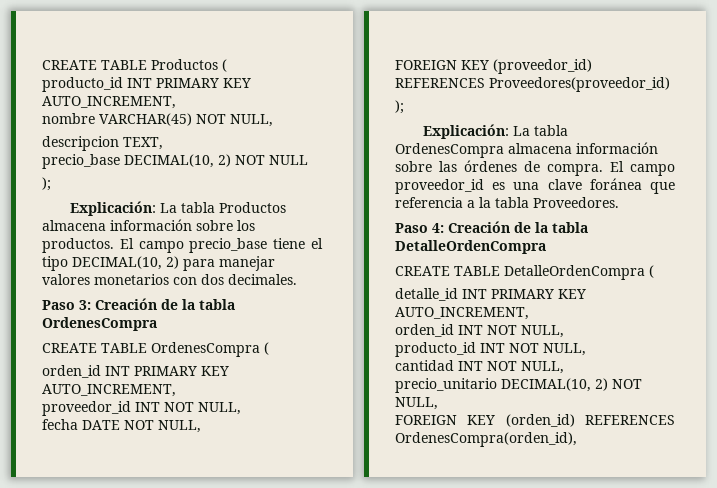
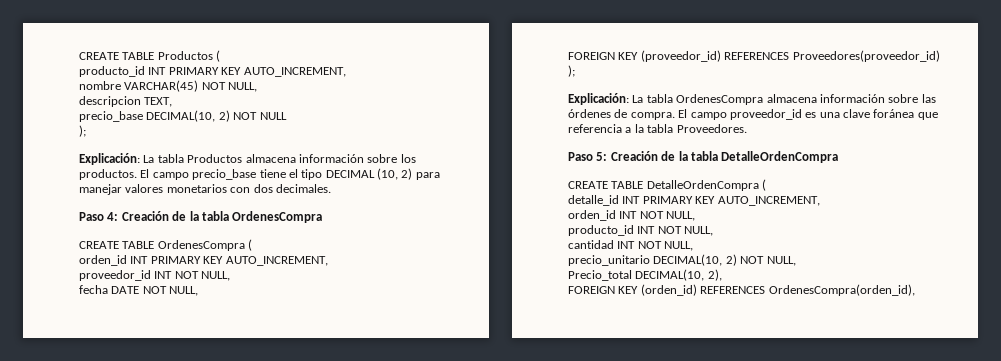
- El campo precio_base tiene el tipo DECIMAL(10, 2) para manejar valores monetarios con dos decimales.
+ El campo precio_base tiene el tipo DECIMAL (10, 2) para manejar valores monetarios con dos decimales.
- Paso 3: Creación de la tabla OrdenesCompra
+ Paso 4: Creación de la tabla OrdenesCompra
- Paso 4: Creación de la tabla DetalleOrdenCompra
+ Paso 5: Creación de la tabla DetalleOrdenCompra
+ Precio_total DECIMAL(10, 2),

